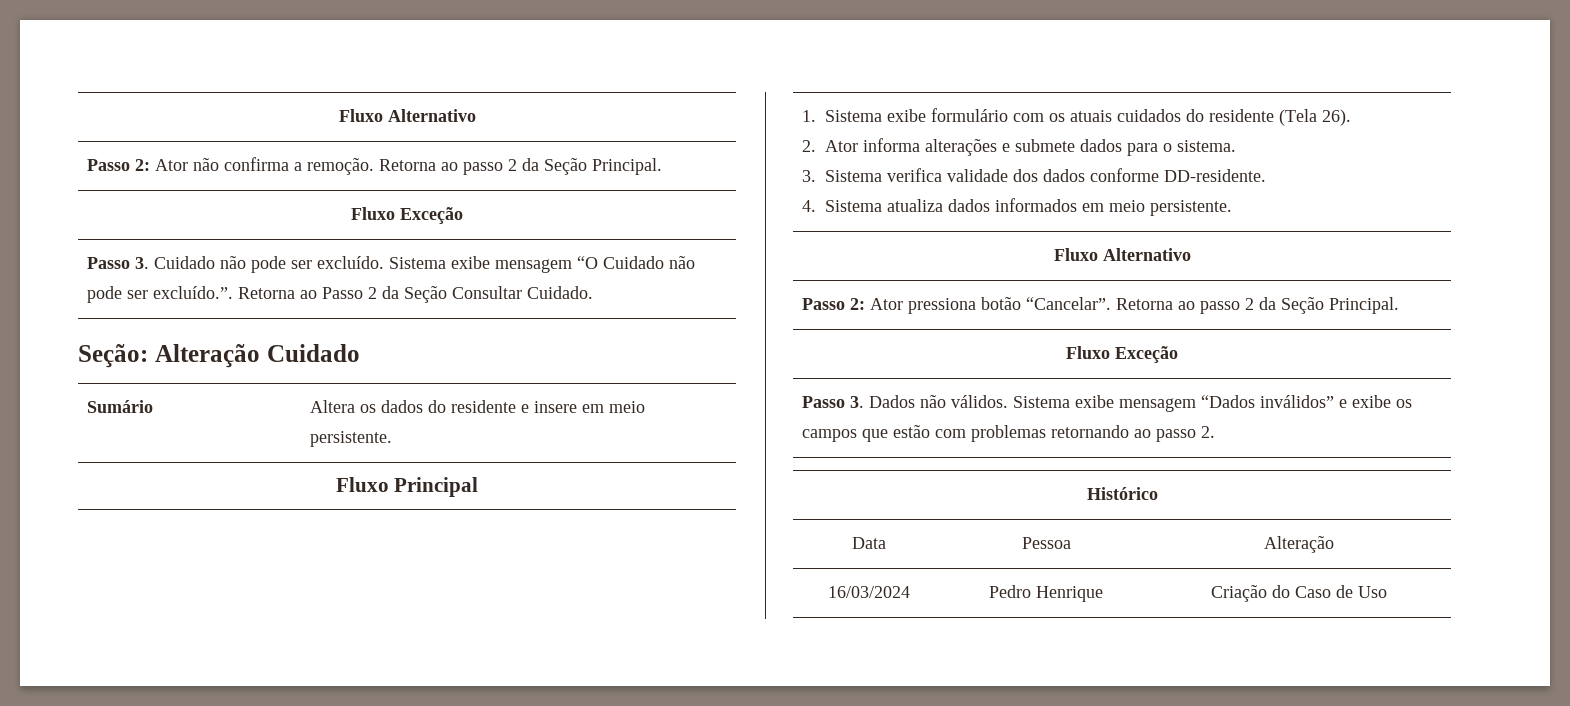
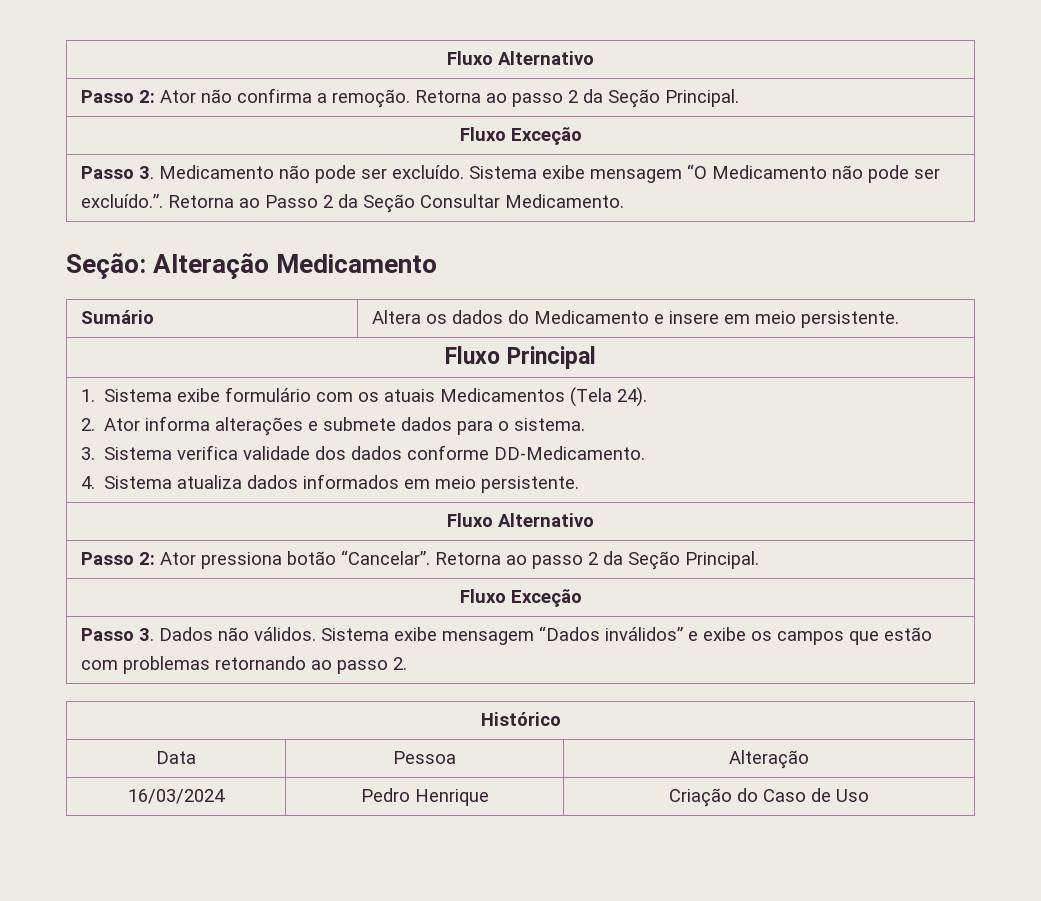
- Passo 3. Cuidado não pode ser excluído. Sistema exibe mensagem “O Cuidado não pode ser excluído.”. Retorna ao Passo 2 da Seção Consultar Cuidado.
+ Passo 3. Medicamento não pode ser excluído. Sistema exibe mensagem “O Medicamento não pode ser excluído.”. Retorna ao Passo 2 da Seção Consultar Medicamento.
- Seção: Alteração Cuidado
+ Seção: Alteração Medicamento
- Sumário | Altera os dados do residente e insere em meio persistente.
+ Sumário | Altera os dados do Medicamento e insere em meio persistente.
- 1. Sistema exibe formulário com os atuais cuidados do residente (Tela 26).
+ 1. Sistema exibe formulário com os atuais Medicamentos (Tela 24).
  2. Ator informa alterações e submete dados para o sistema.
- 3. Sistema verifica validade dos dados conforme DD-residente.
+ 3. Sistema verifica validade dos dados conforme DD-Medicamento.

